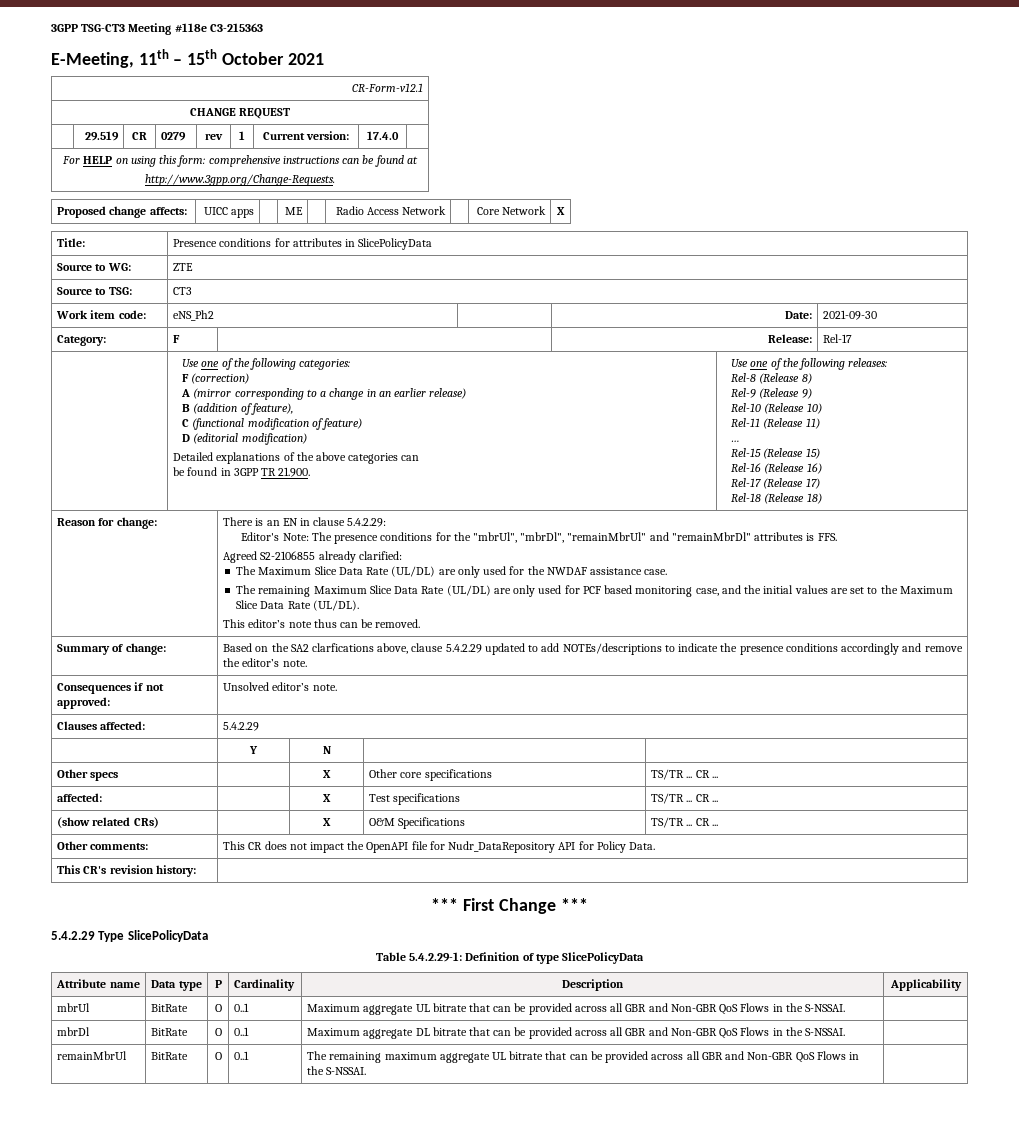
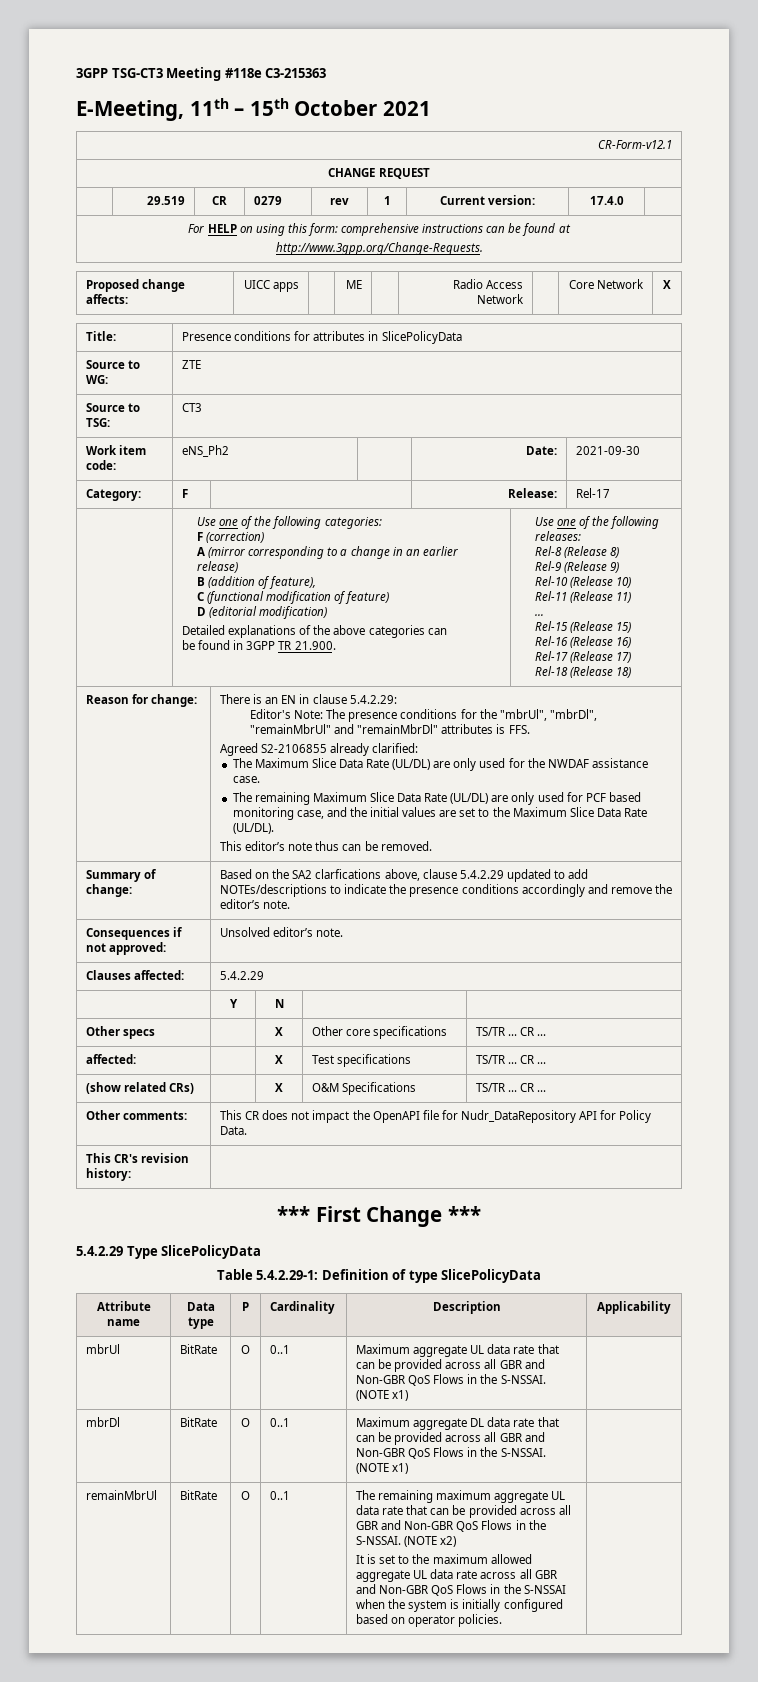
- mbrUl | BitRate | O | 0..1 | Maximum aggregate UL bitrate that can be provided across all GBR and Non-GBR QoS Flows in the S-NSSAI. |
+ mbrUl | BitRate | O | 0..1 | Maximum aggregate UL data rate that can be provided across all GBR and Non-GBR QoS Flows in the S-NSSAI. (NOTE x1) |
- mbrDl | BitRate | O | 0..1 | Maximum aggregate DL bitrate that can be provided across all GBR and Non-GBR QoS Flows in the S-NSSAI. |
+ mbrDl | BitRate | O | 0..1 | Maximum aggregate DL data rate that can be provided across all GBR and Non-GBR QoS Flows in the S-NSSAI. (NOTE x1) |
- The remaining maximum aggregate UL bitrate that can be provided across all GBR and Non-GBR QoS Flows in the S-NSSAI.
+ The remaining maximum aggregate UL data rate that can be provided across all GBR and Non-GBR QoS Flows in the S-NSSAI. (NOTE x2)
+ It is set to the maximum allowed aggregate UL data rate across all GBR and Non-GBR QoS Flows in the S-NSSAI when the system is initially configured based on operator policies.

